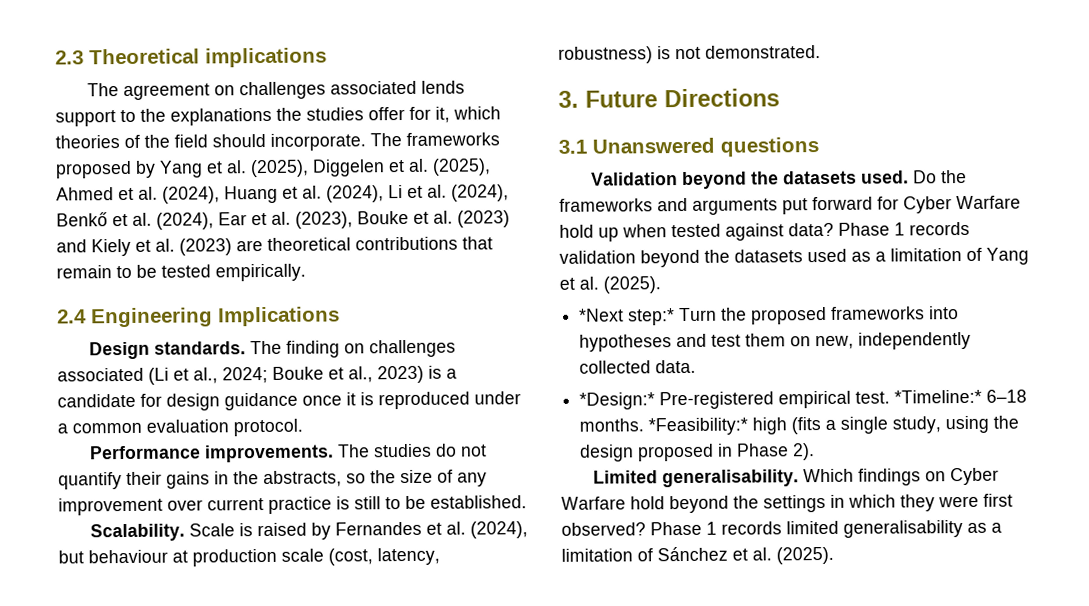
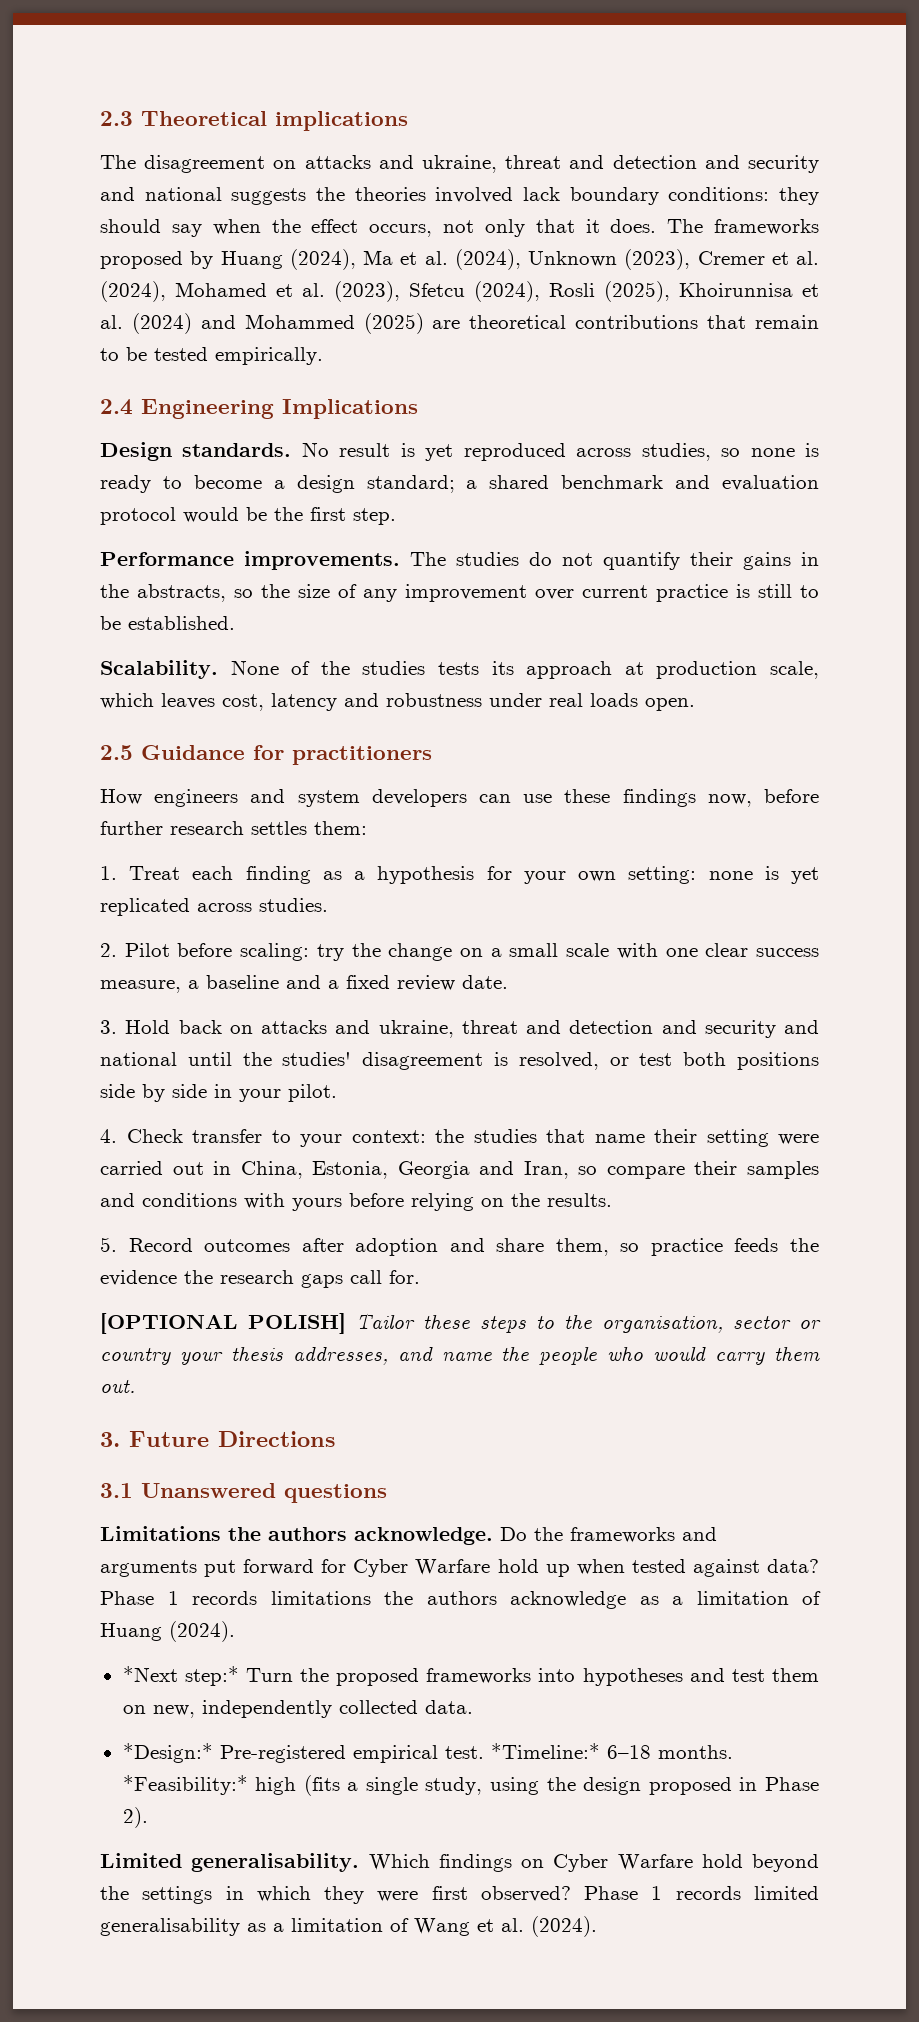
- The agreement on challenges associated lends support to the explanations the studies offer for it, which theories of the field should incorporate. The frameworks proposed by Yang et al. (2025), Diggelen et al. (2025), Ahmed et al. (2024), Huang et al. (2024), Li et al. (2024), Benkő et al. (2024), Ear et al. (2023), Bouke et al. (2023) and Kiely et al. (2023) are theoretical contributions that remain to be tested empirically.
+ The disagreement on attacks and ukraine, threat and detection and security and national suggests the theories involved lack boundary conditions: they should say when the effect occurs, not only that it does. The frameworks proposed by Huang (2024), Ma et al. (2024), Unknown (2023), Cremer et al. (2024), Mohamed et al. (2023), Sfetcu (2024), Rosli (2025), Khoirunnisa et al. (2024) and Mohammed (2025) are theoretical contributions that remain to be tested empirically.
- The finding on challenges associated (Li et al., 2024; Bouke et al., 2023) is a candidate for design guidance once it is reproduced under a common evaluation protocol.
+ No result is yet reproduced across studies, so none is ready to become a design standard; a shared benchmark and evaluation protocol would be the first step.
- Scale is raised by Fernandes et al. (2024), but behaviour at production scale (cost, latency, robustness) is not demonstrated.
+ None of the studies tests its approach at production scale, which leaves cost, latency and robustness under real loads open.
+ 2.5 Guidance for practitioners
+ How engineers and system developers can use these findings now, before further research settles them:
+ 1. Treat each finding as a hypothesis for your own setting: none is yet replicated across studies.
+ 2. Pilot before scaling: try the change on a small scale with one clear success measure, a baseline and a fixed review date.
+ 3. Hold back on attacks and ukraine, threat and detection and security and national until the studies' disagreement is resolved, or test both positions side by side in your pilot.
+ 4. Check transfer to your context: the studies that name their setting were carried out in China, Estonia, Georgia and Iran, so compare their samples and conditions with yours before relying on the results.
+ 5. Record outcomes after adoption and share them, so practice feeds the evidence the research gaps call for.
+ [OPTIONAL POLISH] Tailor these steps to the organisation, sector or country your thesis addresses, and name the people who would carry them out.
- Validation beyond the datasets used.
+ Limitations the authors acknowledge.
- Phase 1 records validation beyond the datasets used as a limitation of Yang et al. (2025).
+ Phase 1 records limitations the authors acknowledge as a limitation of Huang (2024).
- Phase 1 records limited generalisability as a limitation of Sánchez et al. (2025).
+ Phase 1 records limited generalisability as a limitation of Wang et al. (2024).

